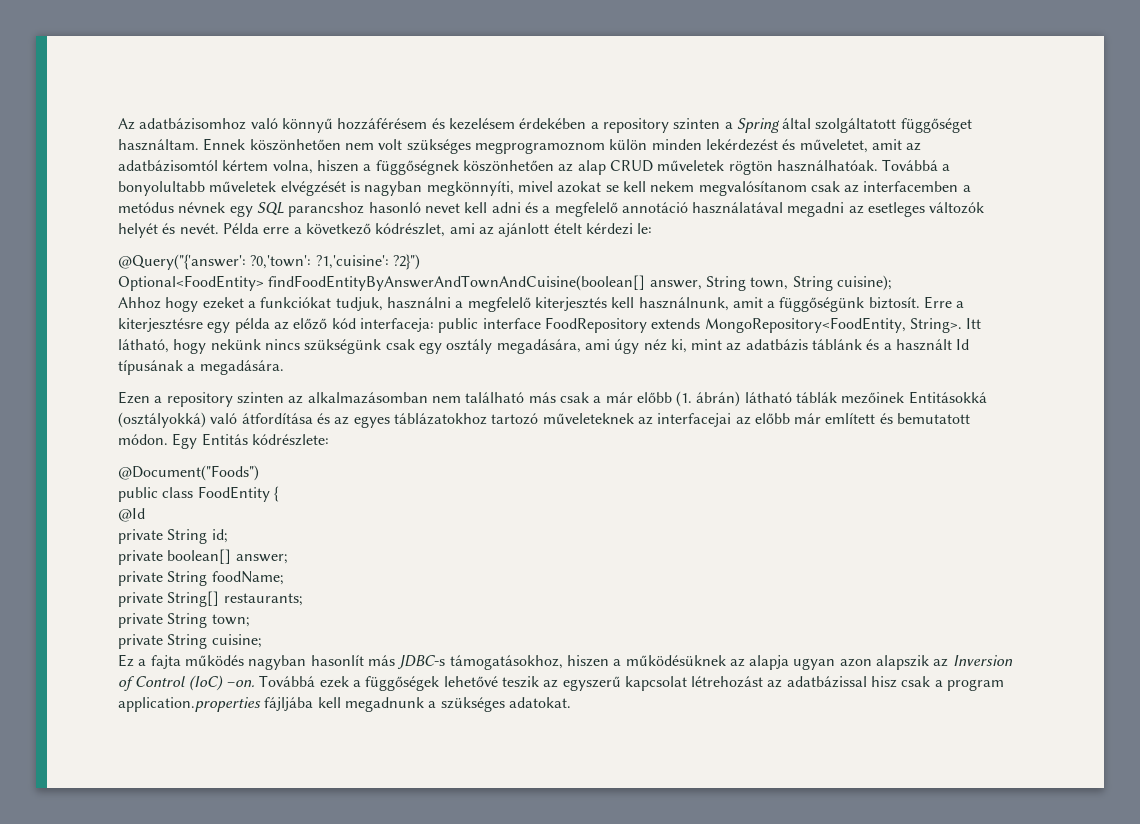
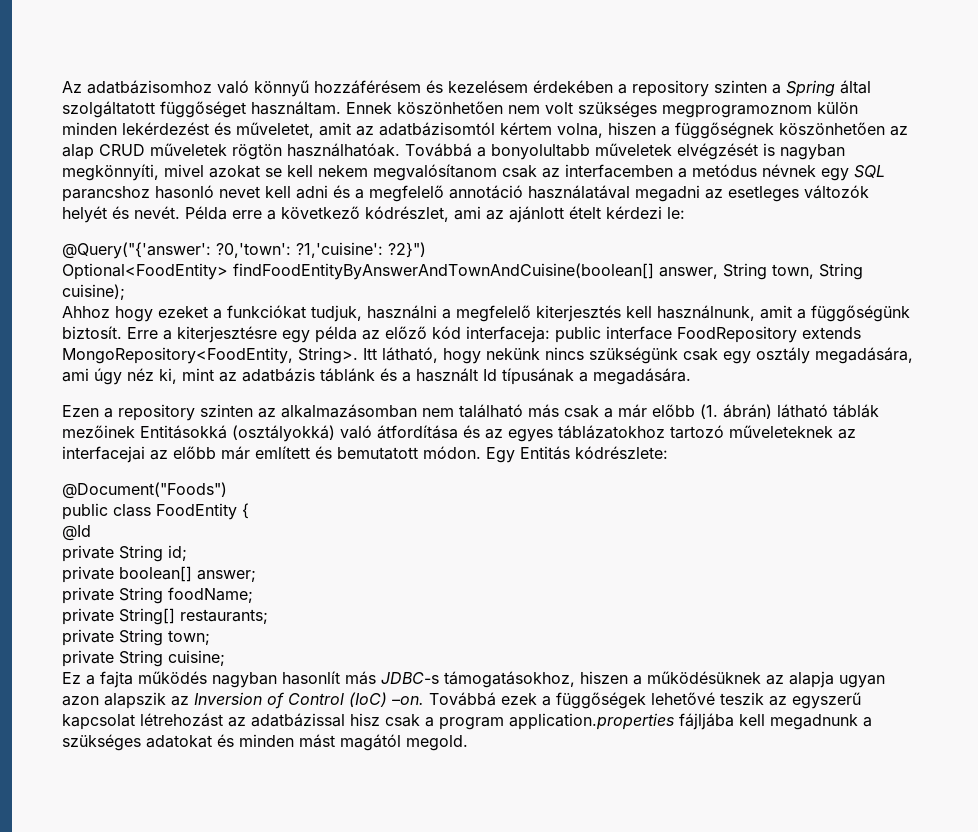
- Továbbá ezek a függőségek lehetővé teszik az egyszerű kapcsolat létrehozást az adatbázissal hisz csak a program application.properties fájljába kell megadnunk a szükséges adatokat.
+ Továbbá ezek a függőségek lehetővé teszik az egyszerű kapcsolat létrehozást az adatbázissal hisz csak a program application.properties fájljába kell megadnunk a szükséges adatokat és minden mást magától megold.

